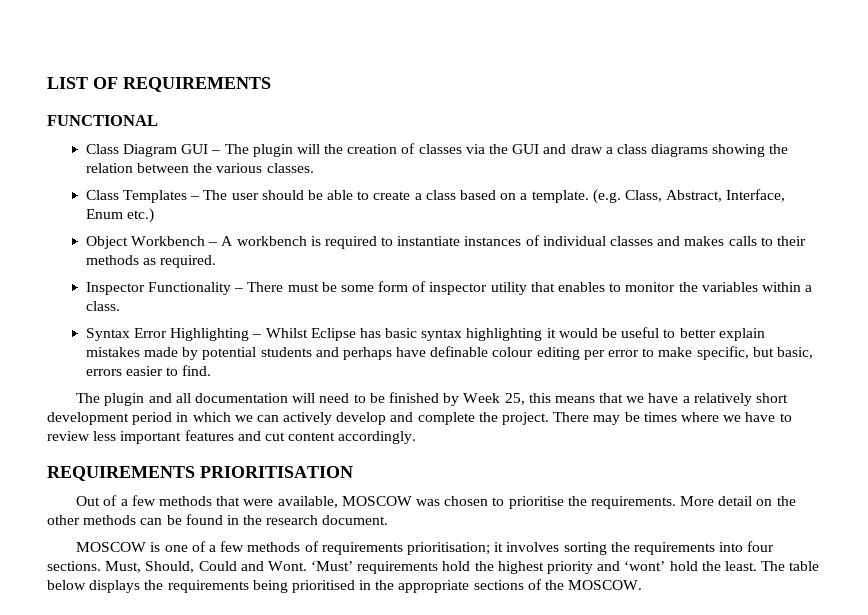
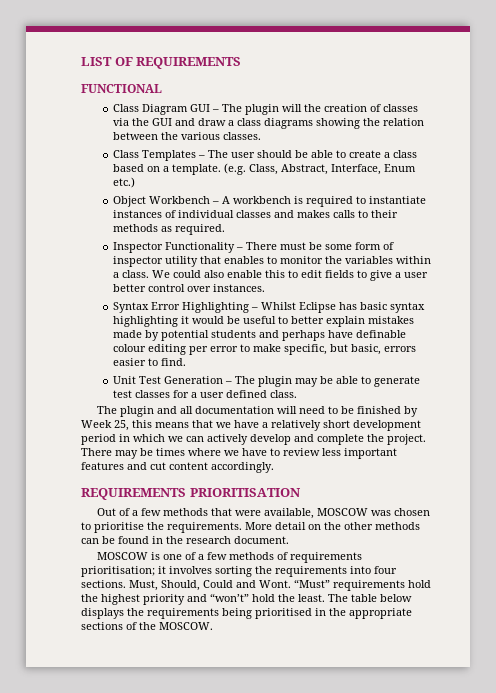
+ We could also enable this to edit fields to give a user better control over instances.
+ Unit Test Generation – The plugin may be able to generate test classes for a user defined class.
- ‘Must’ requirements hold the highest priority and ‘wont’ hold the least.
+ “Must” requirements hold the highest priority and “won’t” hold the least.

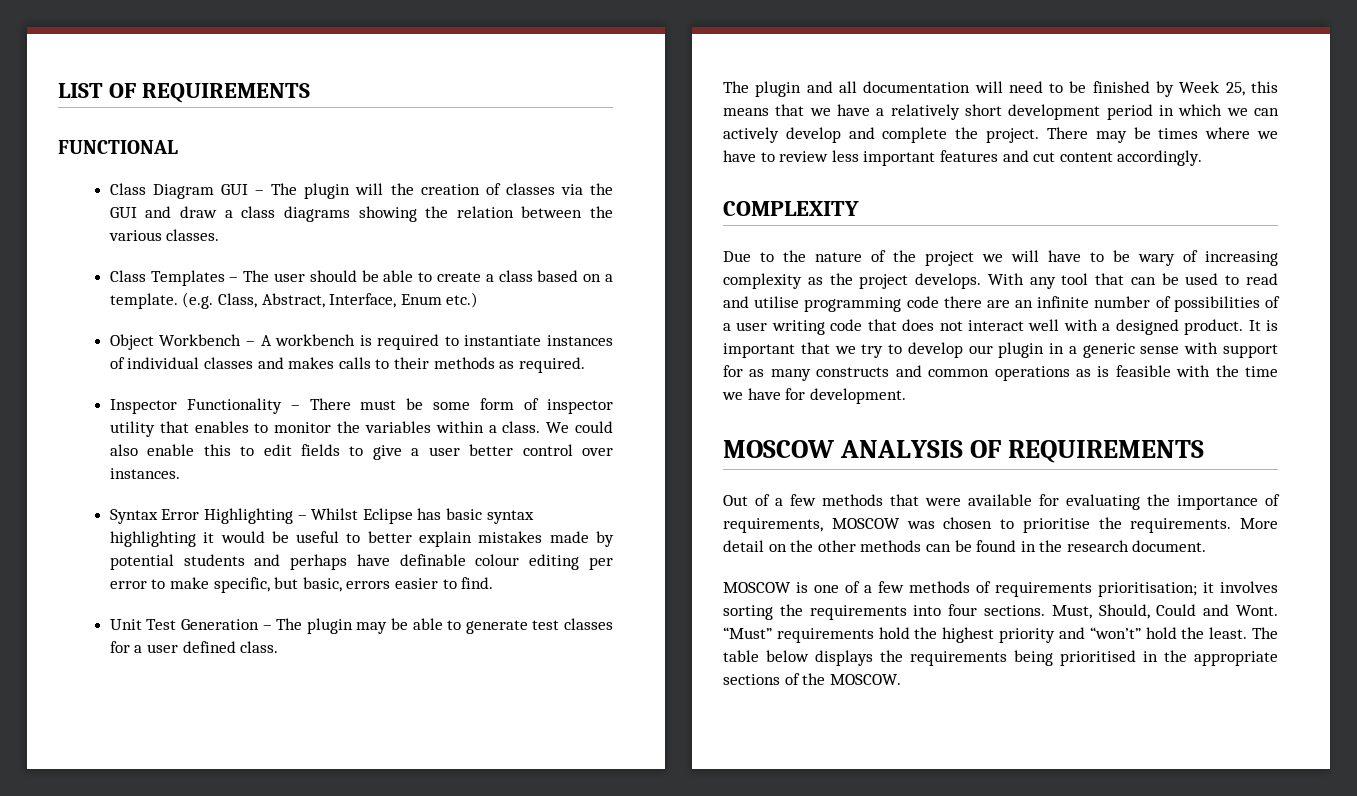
- REQUIREMENTS PRIORITISATION
+ COMPLEXITY
+ Due to the nature of the project we will have to be wary of increasing complexity as the project develops. With any tool that can be used to read and utilise programming code there are an infinite number of possibilities of a user writing code that does not interact well with a designed product. It is important that we try to develop our plugin in a generic sense with support for as many constructs and common operations as is feasible with the time we have for development.
+ MOSCOW ANALYSIS OF REQUIREMENTS
- Out of a few methods that were available, MOSCOW was chosen to prioritise the requirements.
+ Out of a few methods that were available for evaluating the importance of requirements, MOSCOW was chosen to prioritise the requirements.

